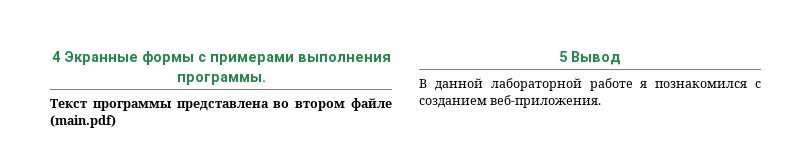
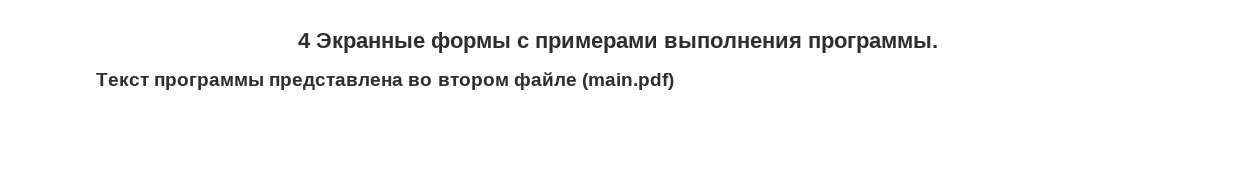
- 5 Вывод
- В данной лабораторной работе я познакомился с созданием веб-приложения.

